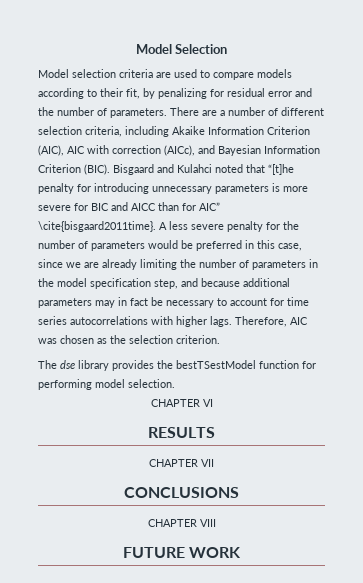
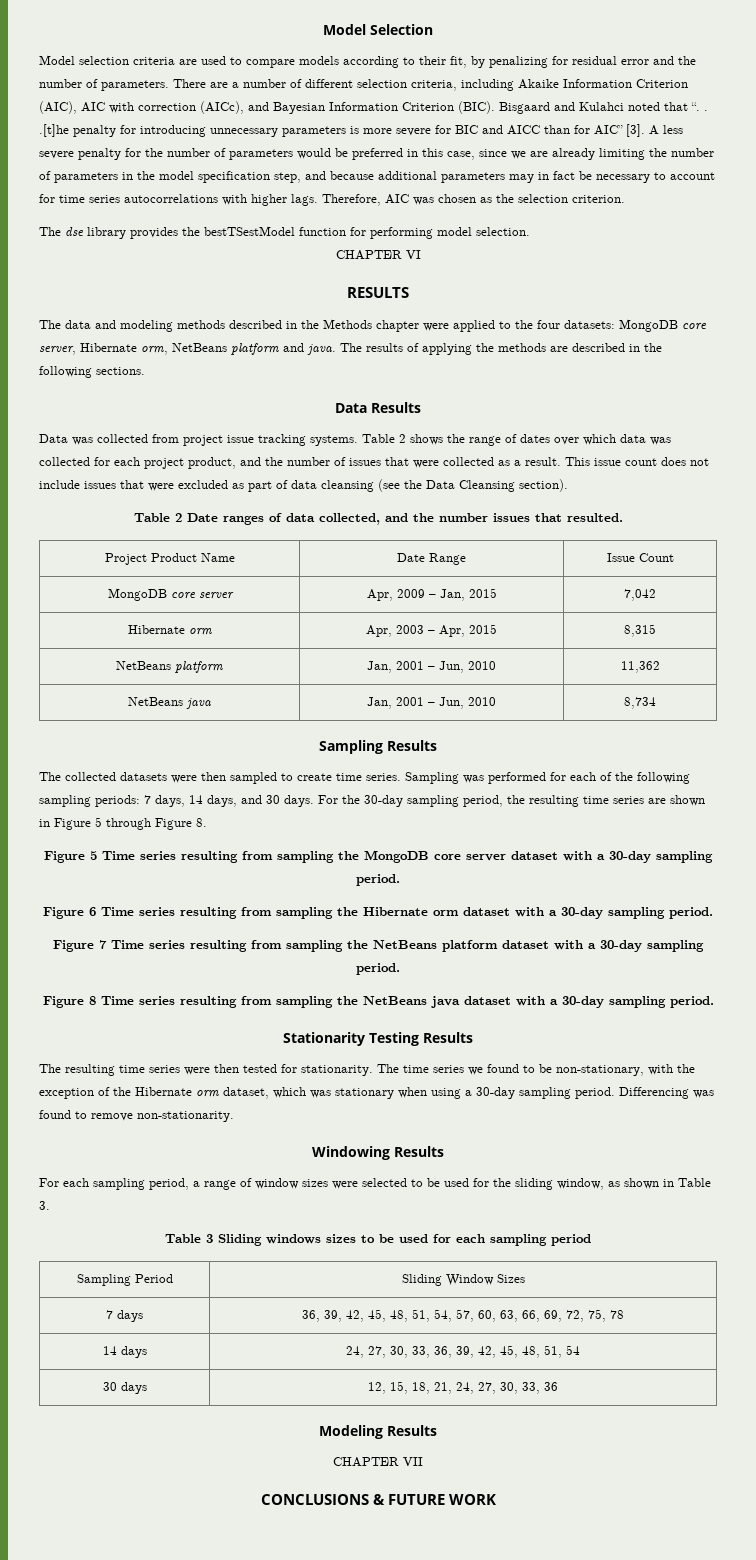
- Bisgaard and Kulahci noted that “[t]he penalty for introducing unnecessary parameters is more severe for BIC and AICC than for AIC” \cite{bisgaard2011time}.
+ Bisgaard and Kulahci noted that “. . .[t]he penalty for introducing unnecessary parameters is more severe for BIC and AICC than for AIC” [3].
+ The data and modeling methods described in the Methods chapter were applied to the four datasets: MongoDB core server, Hibernate orm, NetBeans platform and java. The results of applying the methods are described in the following sections.
+ Data Results
+ Data was collected from project issue tracking systems. Table 2 shows the range of dates over which data was collected for each project product, and the number of issues that were collected as a result. This issue count does not include issues that were excluded as part of data cleansing (see the Data Cleansing section).
+ Table 2 Date ranges of data collected, and the number issues that resulted.
+ Project Product Name | Date Range | Issue Count
+ MongoDB core server | Apr, 2009 – Jan, 2015 | 7,042
+ Hibernate orm | Apr, 2003 – Apr, 2015 | 8,315
+ NetBeans platform | Jan, 2001 – Jun, 2010 | 11,362
+ NetBeans java | Jan, 2001 – Jun, 2010 | 8,734
+ Sampling Results
+ The collected datasets were then sampled to create time series. Sampling was performed for each of the following sampling periods: 7 days, 14 days, and 30 days. For the 30-day sampling period, the resulting time series are shown in Figure 5 through Figure 8.
+ Figure 5 Time series resulting from sampling the MongoDB core server dataset with a 30-day sampling period.
+ Figure 6 Time series resulting from sampling the Hibernate orm dataset with a 30-day sampling period.
+ Figure 7 Time series resulting from sampling the NetBeans platform dataset with a 30-day sampling period.
+ Figure 8 Time series resulting from sampling the NetBeans java dataset with a 30-day sampling period.
+ Stationarity Testing Results
+ The resulting time series were then tested for stationarity. The time series we found to be non-stationary, with the exception of the Hibernate orm dataset, which was stationary when using a 30-day sampling period. Differencing was found to remove non-stationarity.
+ Windowing Results
+ For each sampling period, a range of window sizes were selected to be used for the sliding window, as shown in Table 3.
+ Table 3 Sliding windows sizes to be used for each sampling period
+ Sampling Period | Sliding Window Sizes
+ 7 days | 36, 39, 42, 45, 48, 51, 54, 57, 60, 63, 66, 69, 72, 75, 78
+ 14 days | 24, 27, 30, 33, 36, 39, 42, 45, 48, 51, 54
+ 30 days | 12, 15, 18, 21, 24, 27, 30, 33, 36
+ Modeling Results
- CONCLUSIONS
- CHAPTER VIII
- FUTURE WORK
+ CONCLUSIONS & FUTURE WORK

